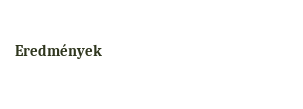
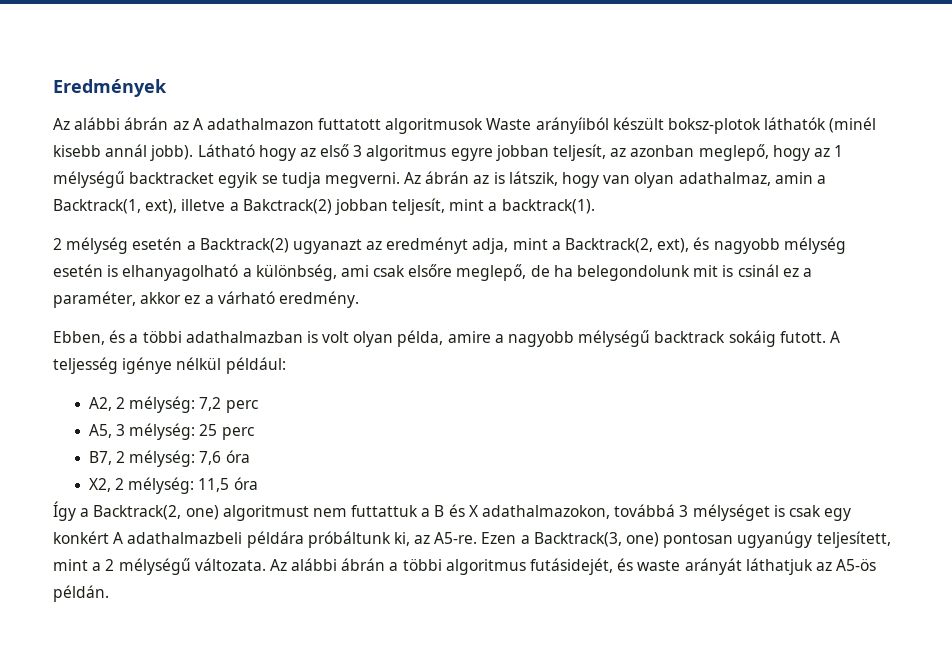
+ Az alábbi ábrán az A adathalmazon futtatott algoritmusok Waste arányíiból készült boksz-plotok láthatók (minél kisebb annál jobb). Látható hogy az első 3 algoritmus egyre jobban teljesít, az azonban meglepő, hogy az 1 mélységű backtracket egyik se tudja megverni. Az ábrán az is látszik, hogy van olyan adathalmaz, amin a Backtrack(1, ext), illetve a Bakctrack(2) jobban teljesít, mint a backtrack(1).
+ 2 mélység esetén a Backtrack(2) ugyanazt az eredményt adja, mint a Backtrack(2, ext), és nagyobb mélység esetén is elhanyagolható a különbség, ami csak elsőre meglepő, de ha belegondolunk mit is csinál ez a paraméter, akkor ez a várható eredmény.
+ Ebben, és a többi adathalmazban is volt olyan példa, amire a nagyobb mélységű backtrack sokáig futott. A teljesség igénye nélkül például:
+ A2, 2 mélység: 7,2 perc
+ A5, 3 mélység: 25 perc
+ B7, 2 mélység: 7,6 óra
+ X2, 2 mélység: 11,5 óra
+ Így a Backtrack(2, one) algoritmust nem futtattuk a B és X adathalmazokon, továbbá 3 mélységet is csak egy konkért A adathalmazbeli példára próbáltunk ki, az A5-re. Ezen a Backtrack(3, one) pontosan ugyanúgy teljesített, mint a 2 mélységű változata. Az alábbi ábrán a többi algoritmus futásidejét, és waste arányát láthatjuk az A5-ös példán.

